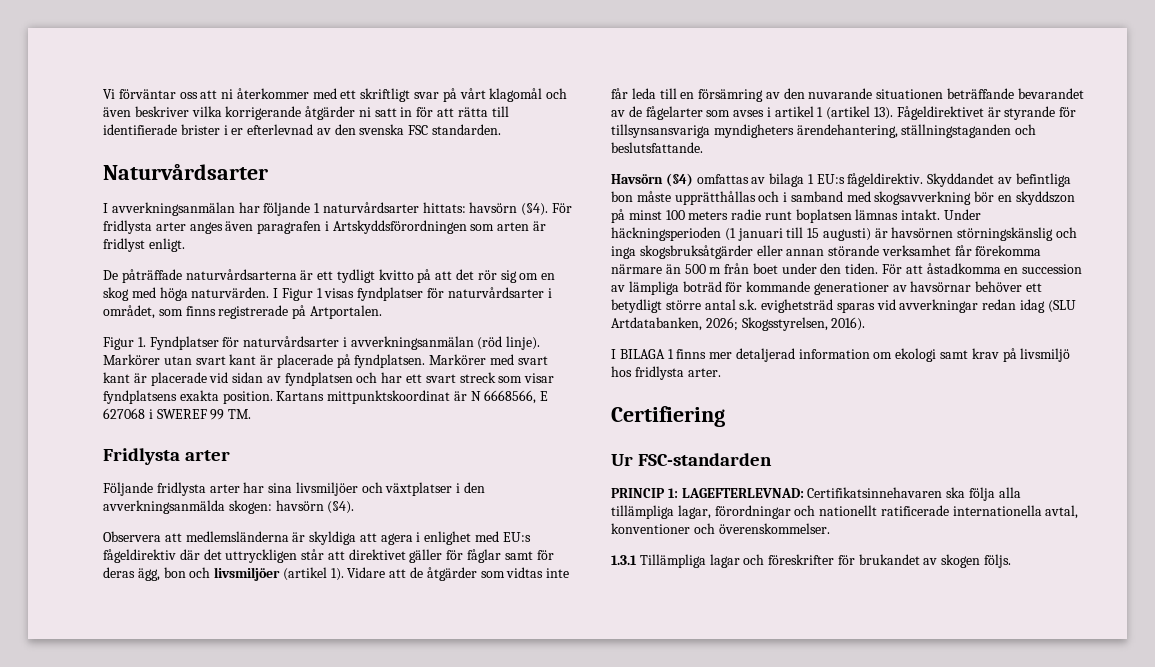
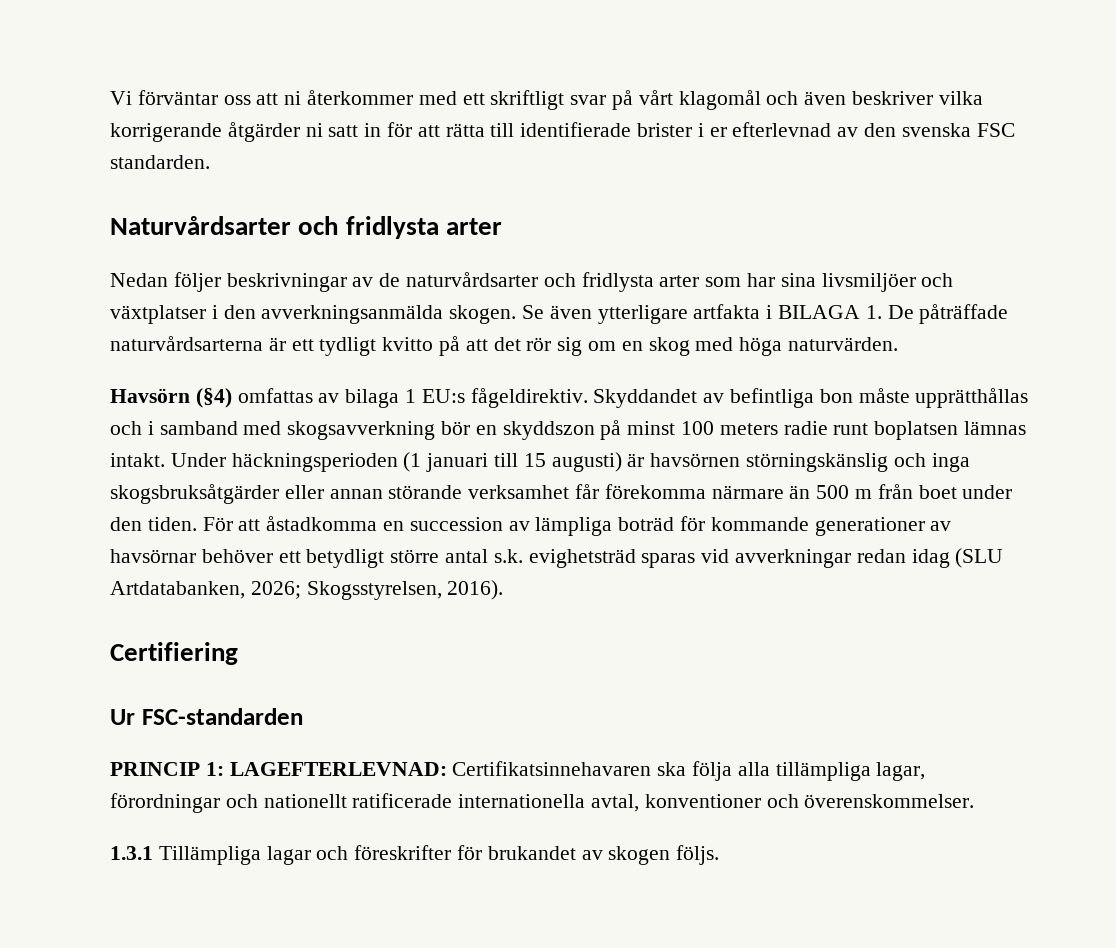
- Naturvårdsarter
- I avverkningsanmälan har följande 1 naturvårdsarter hittats: havsörn (§4). För fridlysta arter anges även paragrafen i Artskyddsförordningen som arten är fridlyst enligt.
- De påträffade naturvårdsarterna är ett tydligt kvitto på att det rör sig om en skog med höga naturvärden. I Figur 1 visas fyndplatser för naturvårdsarter i området, som finns registrerade på Artportalen.
- Figur 1. Fyndplatser för naturvårdsarter i avverkningsanmälan (röd linje). Markörer utan svart kant är placerade på fyndplatsen. Markörer med svart kant är placerade vid sidan av fyndplatsen och har ett svart streck som visar fyndplatsens exakta position. Kartans mittpunktskoordinat är N 6668566, E 627068 i SWEREF 99 TM.
- Fridlysta arter
- Följande fridlysta arter har sina livsmiljöer och växtplatser i den avverkningsanmälda skogen: havsörn (§4).
- Observera att medlemsländerna är skyldiga att agera i enlighet med EU:s fågeldirektiv där det uttryckligen står att direktivet gäller för fåglar samt för deras ägg, bon och livsmiljöer (artikel 1). Vidare att de åtgärder som vidtas inte får leda till en försämring av den nuvarande situationen beträffande bevarandet av de fågelarter som avses i artikel 1 (artikel 13). Fågeldirektivet är styrande för tillsynsansvariga myndigheters ärendehantering, ställningstaganden och beslutsfattande.
+ Naturvårdsarter och fridlysta arter
+ Nedan följer beskrivningar av de naturvårdsarter och fridlysta arter som har sina livsmiljöer och växtplatser i den avverkningsanmälda skogen. Se även ytterligare artfakta i BILAGA 1. De påträffade naturvårdsarterna är ett tydligt kvitto på att det rör sig om en skog med höga naturvärden.
- I BILAGA 1 finns mer detaljerad information om ekologi samt krav på livsmiljö hos fridlysta arter.

